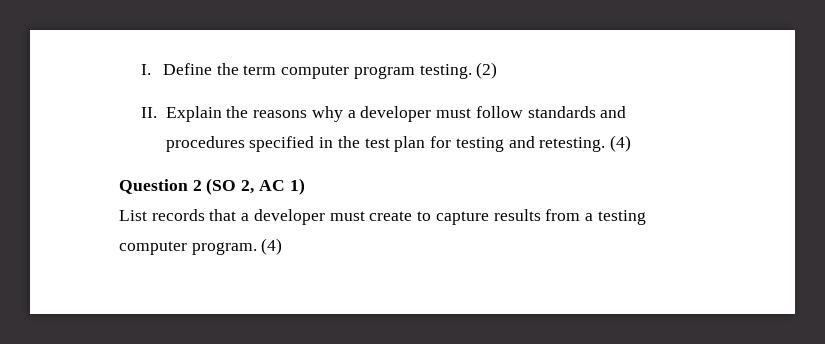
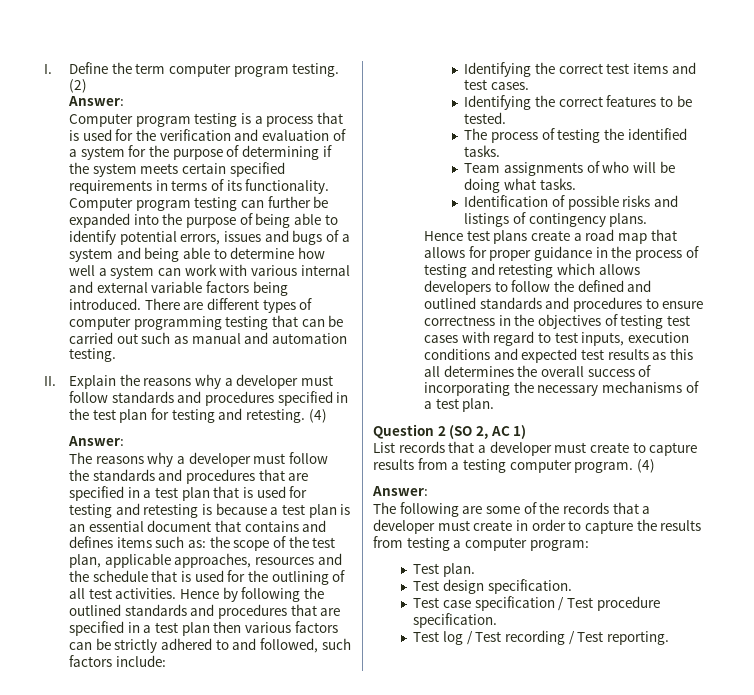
  (2)
+ Answer:
+ Computer program testing is a process that is used for the verification and evaluation of a system for the purpose of determining if the system meets certain specified requirements in terms of its functionality. Computer program testing can further be expanded into the purpose of being able to identify potential errors, issues and bugs of a system and being able to determine how well a system can work with various internal and external variable factors being introduced. There are different types of computer programming testing that can be carried out such as manual and automation testing.
  II. Explain the reasons why a developer must follow standards and procedures specified in the test plan for testing and retesting. (4)
+ Answer:
+ The reasons why a developer must follow the standards and procedures that are specified in a test plan that is used for testing and retesting is because a test plan is an essential document that contains and defines items such as: the scope of the test plan, applicable approaches, resources and the schedule that is used for the outlining of all test activities. Hence by following the outlined standards and procedures that are specified in a test plan then various factors can be strictly adhered to and followed, such factors include:
+ Identifying the correct test items and test cases.
+ Identifying the correct features to be tested.
+ The process of testing the identified tasks.
+ Team assignments of who will be doing what tasks.
+ Identification of possible risks and listings of contingency plans.
+ Hence test plans create a road map that allows for proper guidance in the process of testing and retesting which allows developers to follow the defined and outlined standards and procedures to ensure correctness in the objectives of testing test cases with regard to test inputs, execution conditions and expected test results as this all determines the overall success of incorporating the necessary mechanisms of a test plan.
  List records that a developer must create to capture results from a testing computer program. (4)
+ Answer:
+ The following are some of the records that a developer must create in order to capture the results from testing a computer program:
+ Test plan.
+ Test design specification.
+ Test case specification / Test procedure specification.
+ Test log / Test recording / Test reporting.

